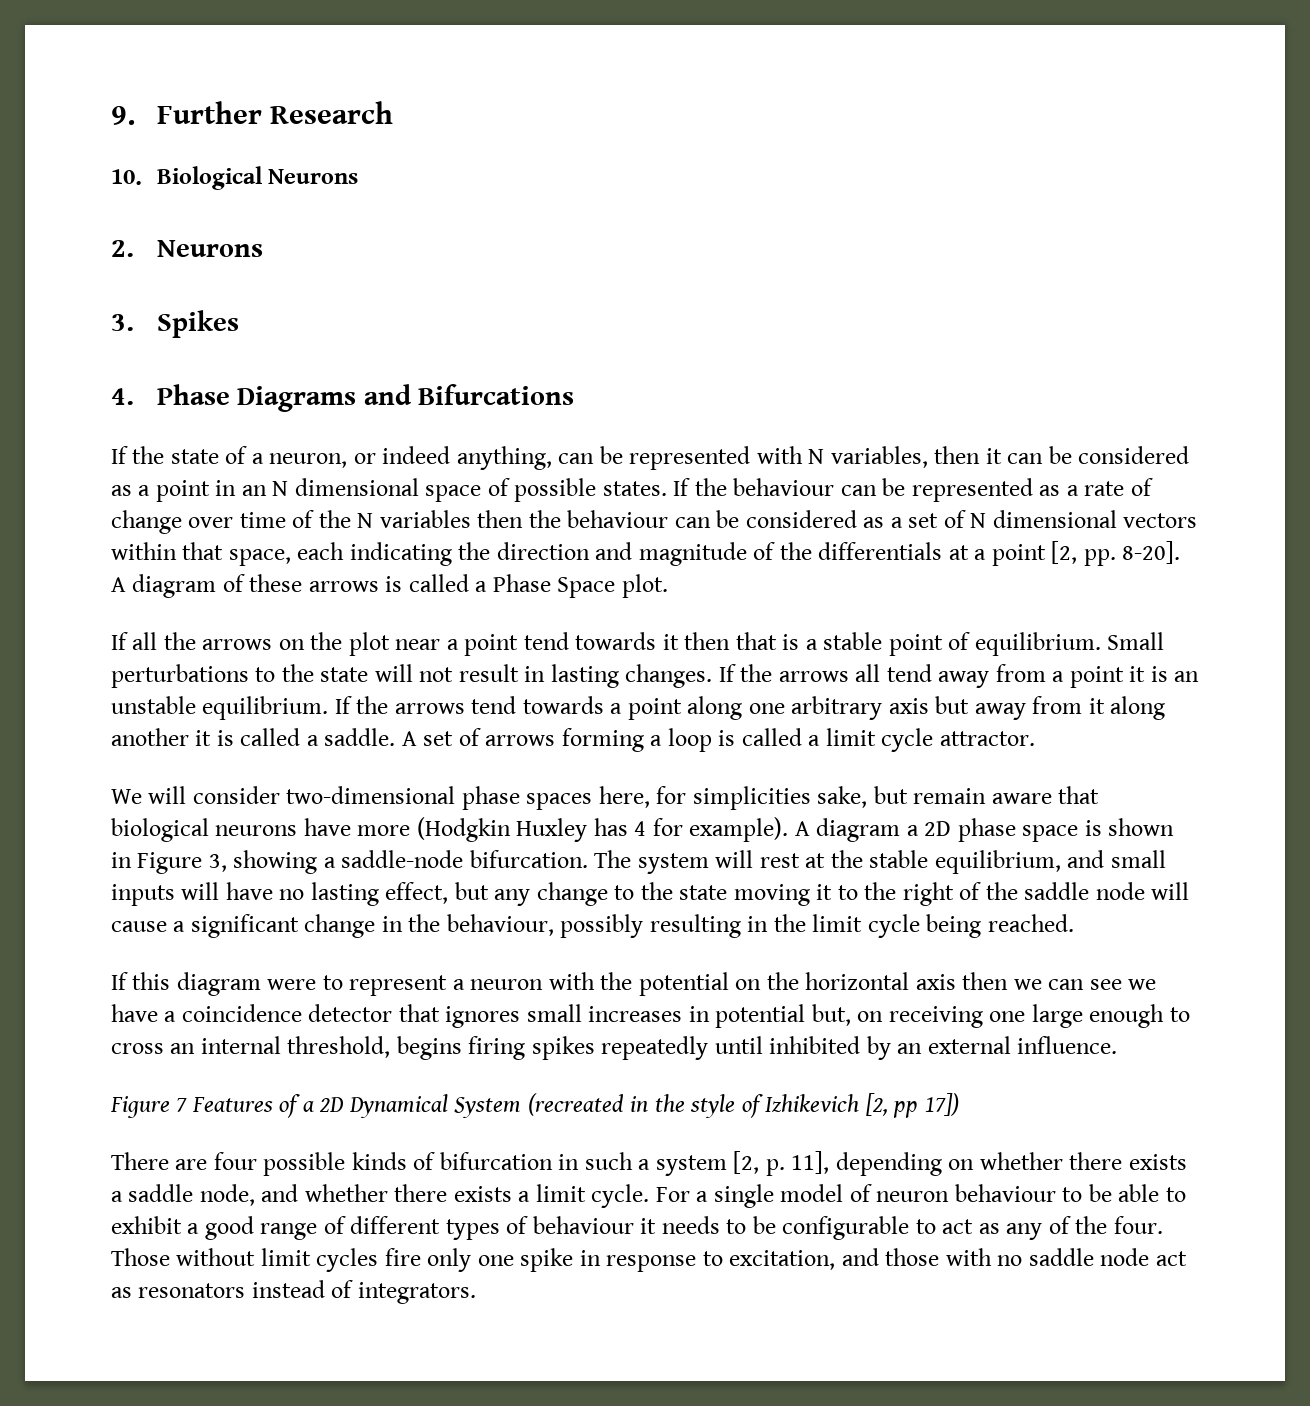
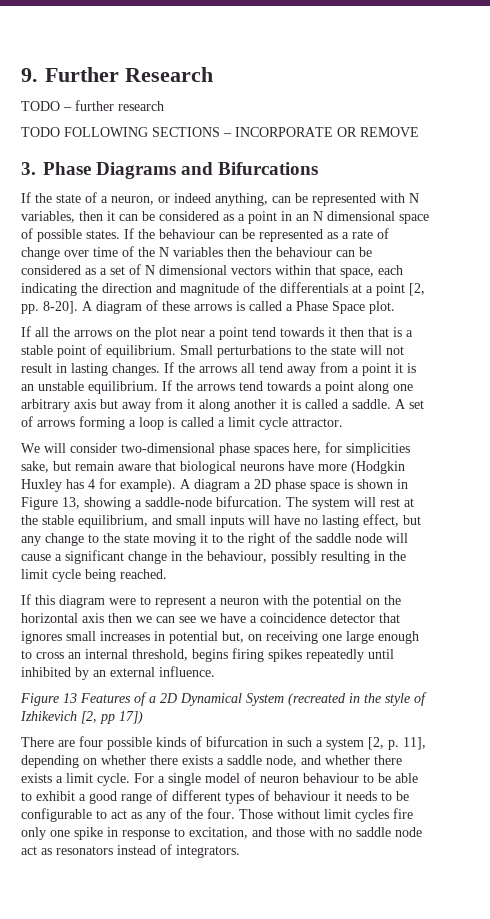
- 10. Biological Neurons
- 2. Neurons
- 3. Spikes
- 4. Phase Diagrams and Bifurcations
+ TODO – further research
+ TODO FOLLOWING SECTIONS – INCORPORATE OR REMOVE
+ 3. Phase Diagrams and Bifurcations
- A diagram a 2D phase space is shown in Figure 3, showing a saddle-node bifurcation.
+ A diagram a 2D phase space is shown in Figure 13, showing a saddle-node bifurcation.
- Figure 7 Features of a 2D Dynamical System (recreated in the style of Izhikevich [2, pp 17])
+ Figure 13 Features of a 2D Dynamical System (recreated in the style of Izhikevich [2, pp 17])

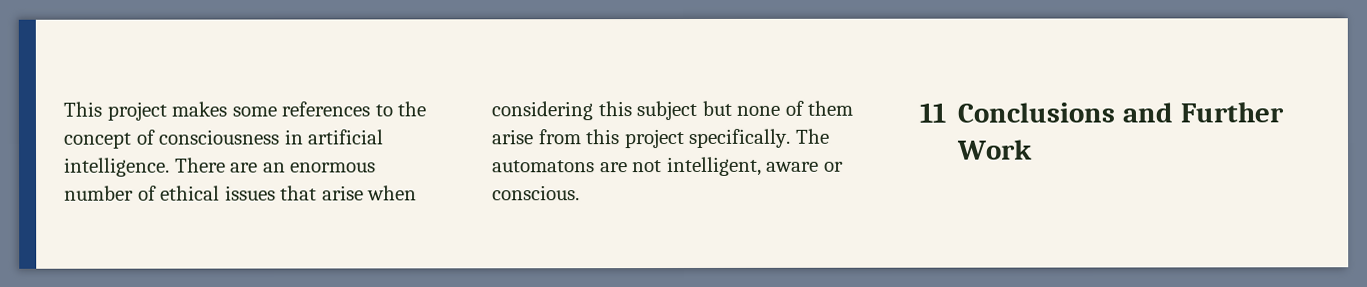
- 9. Further Research
- TODO – further research
- TODO FOLLOWING SECTIONS – INCORPORATE OR REMOVE
- 3. Phase Diagrams and Bifurcations
- If the state of a neuron, or indeed anything, can be represented with N variables, then it can be considered as a point in an N dimensional space of possible states. If the behaviour can be represented as a rate of change over time of the N variables then the behaviour can be considered as a set of N dimensional vectors within that space, each indicating the direction and magnitude of the differentials at a point [2, pp. 8-20]. A diagram of these arrows is called a Phase Space plot.
- If all the arrows on the plot near a point tend towards it then that is a stable point of equilibrium. Small perturbations to the state will not result in lasting changes. If the arrows all tend away from a point it is an unstable equilibrium. If the arrows tend towards a point along one arbitrary axis but away from it along another it is called a saddle. A set of arrows forming a loop is called a limit cycle attractor.
- We will consider two-dimensional phase spaces here, for simplicities sake, but remain aware that biological neurons have more (Hodgkin Huxley has 4 for example). A diagram a 2D phase space is shown in Figure 13, showing a saddle-node bifurcation. The system will rest at the stable equilibrium, and small inputs will have no lasting effect, but any change to the state moving it to the right of the saddle node will cause a significant change in the behaviour, possibly resulting in the limit cycle being reached.
- If this diagram were to represent a neuron with the potential on the horizontal axis then we can see we have a coincidence detector that ignores small increases in potential but, on receiving one large enough to cross an internal threshold, begins firing spikes repeatedly until inhibited by an external influence.
- Figure 13 Features of a 2D Dynamical System (recreated in the style of Izhikevich [2, pp 17])
- There are four possible kinds of bifurcation in such a system [2, p. 11], depending on whether there exists a saddle node, and whether there exists a limit cycle. For a single model of neuron behaviour to be able to exhibit a good range of different types of behaviour it needs to be configurable to act as any of the four. Those without limit cycles fire only one spike in response to excitation, and those with no saddle node act as resonators instead of integrators.
+ This project makes some references to the concept of consciousness in artificial intelligence. There are an enormous number of ethical issues that arise when considering this subject but none of them arise from this project specifically. The automatons are not intelligent, aware or conscious.
+ 11 Conclusions and Further Work

